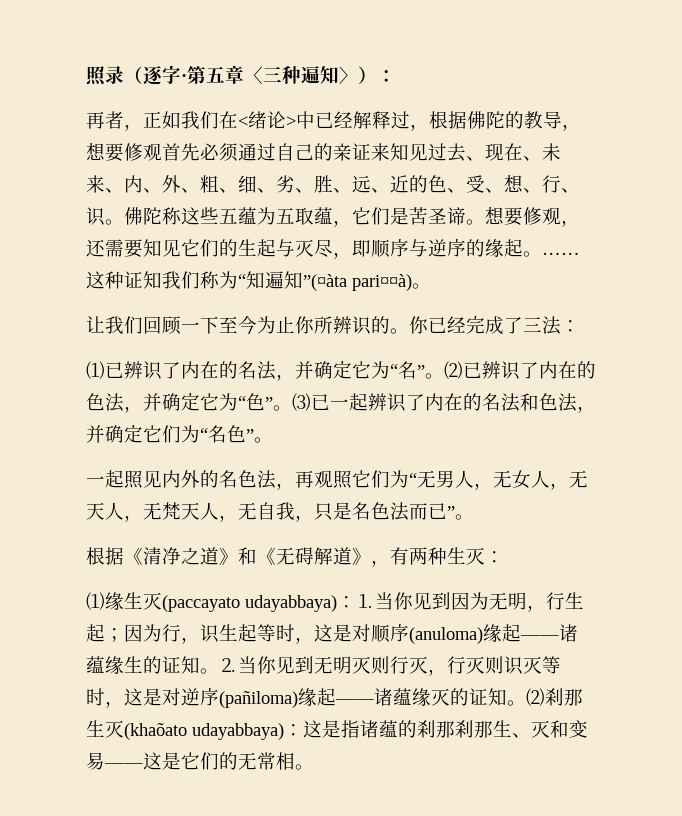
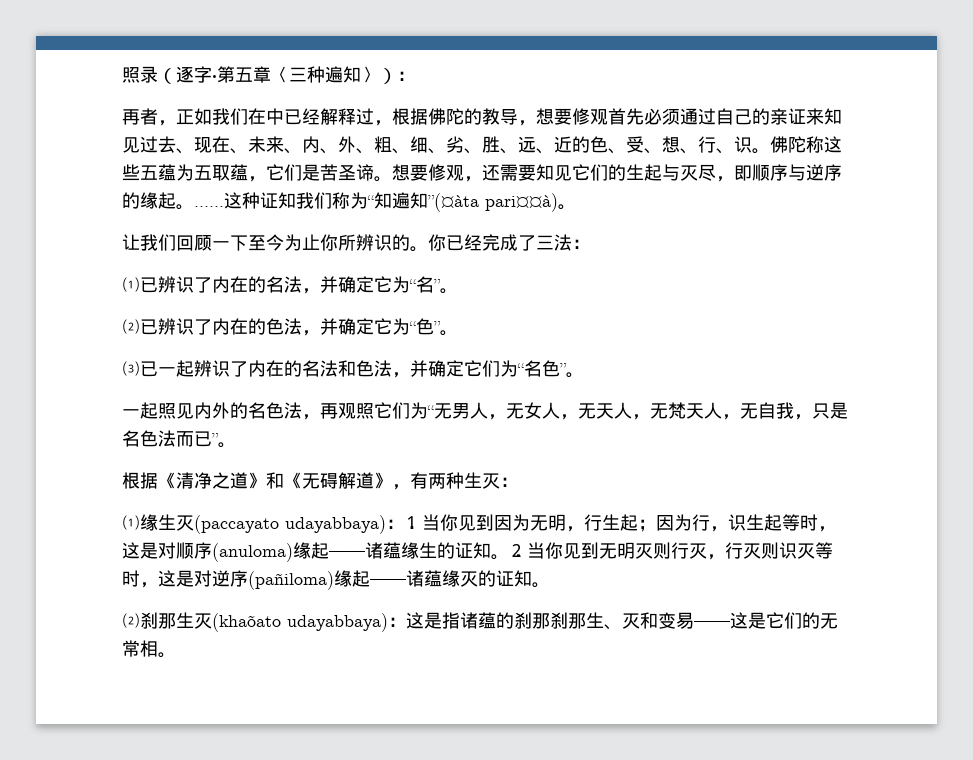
- 再者，正如我们在<绪论>中已经解释过，根据佛陀的教导，想要修观首先必须通过自己的亲证来知见过去、现在、未来、内、外、粗、细、劣、胜、远、近的色、受、想、行、识。
+ 再者，正如我们在中已经解释过，根据佛陀的教导，想要修观首先必须通过自己的亲证来知见过去、现在、未来、内、外、粗、细、劣、胜、远、近的色、受、想、行、识。
- ⑴已辨识了内在的名法，并确定它为“名”。⑵已辨识了内在的色法，并确定它为“色”。⑶已一起辨识了内在的名法和色法，并确定它们为“名色”。
+ ⑴已辨识了内在的名法，并确定它为“名”。
+ ⑵已辨识了内在的色法，并确定它为“色”。
+ ⑶已一起辨识了内在的名法和色法，并确定它们为“名色”。
- ⒉当你见到无明灭则行灭，行灭则识灭等时，这是对逆序(pañiloma)缘起——诸蕴缘灭的证知。⑵刹那生灭(khaõato udayabbaya)：这是指诸蕴的刹那刹那生、灭和变易——这是它们的无常相。
+ ⒉当你见到无明灭则行灭，行灭则识灭等时，这是对逆序(pañiloma)缘起——诸蕴缘灭的证知。
+ ⑵刹那生灭(khaõato udayabbaya)：这是指诸蕴的刹那刹那生、灭和变易——这是它们的无常相。

